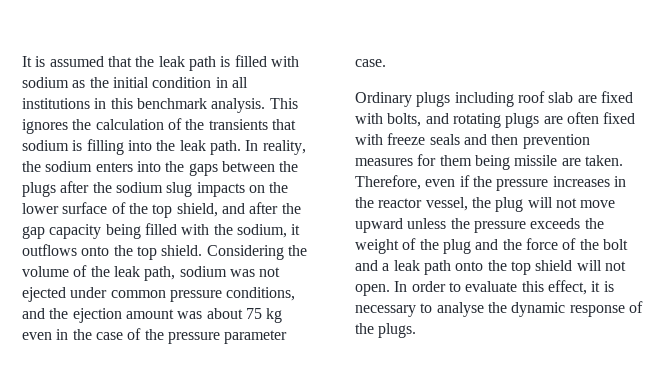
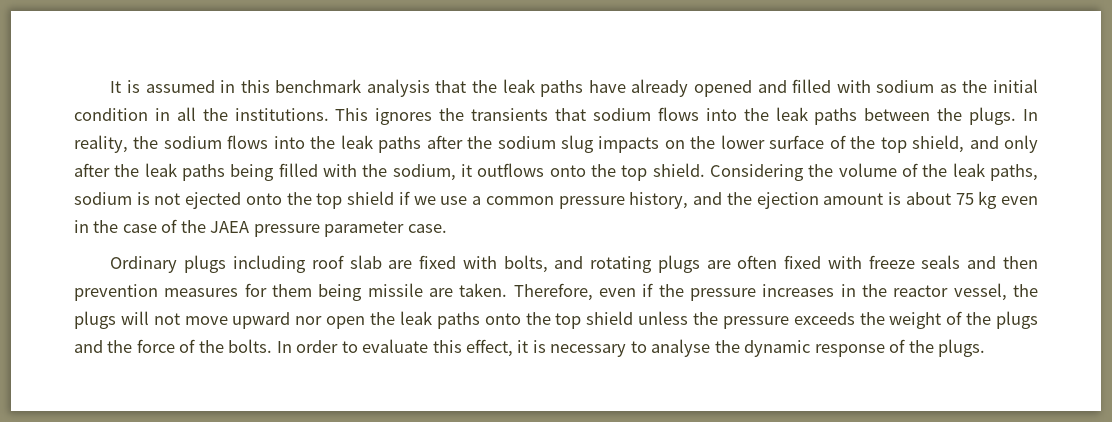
- It is assumed that the leak path is filled with sodium as the initial condition in all institutions in this benchmark analysis. This ignores the calculation of the transients that sodium is filling into the leak path.
+ It is assumed in this benchmark analysis that the leak paths have already opened and filled with sodium as the initial condition in all the institutions. This ignores the transients that sodium flows into the leak paths between the plugs.
- In reality, the sodium enters into the gaps between the plugs after the sodium slug impacts on the lower surface of the top shield, and after the gap capacity being filled with the sodium, it outflows onto the top shield.
+ In reality, the sodium flows into the leak paths after the sodium slug impacts on the lower surface of the top shield, and only after the leak paths being filled with the sodium, it outflows onto the top shield.
- Considering the volume of the leak path, sodium was not ejected under common pressure conditions, and the ejection amount was about 75 kg even in the case of the pressure parameter case.
+ Considering the volume of the leak paths, sodium is not ejected onto the top shield if we use a common pressure history, and the ejection amount is about 75 kg even in the case of the JAEA pressure parameter case.
- Therefore, even if the pressure increases in the reactor vessel, the plug will not move upward unless the pressure exceeds the weight of the plug and the force of the bolt and a leak path onto the top shield will not open.
+ Therefore, even if the pressure increases in the reactor vessel, the plugs will not move upward nor open the leak paths onto the top shield unless the pressure exceeds the weight of the plugs and the force of the bolts.

